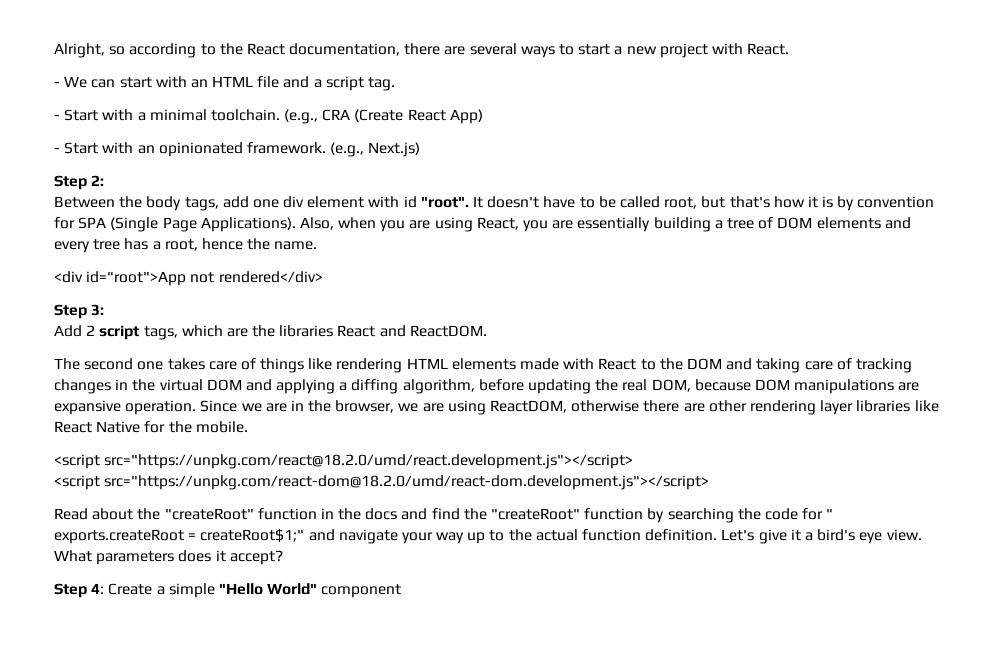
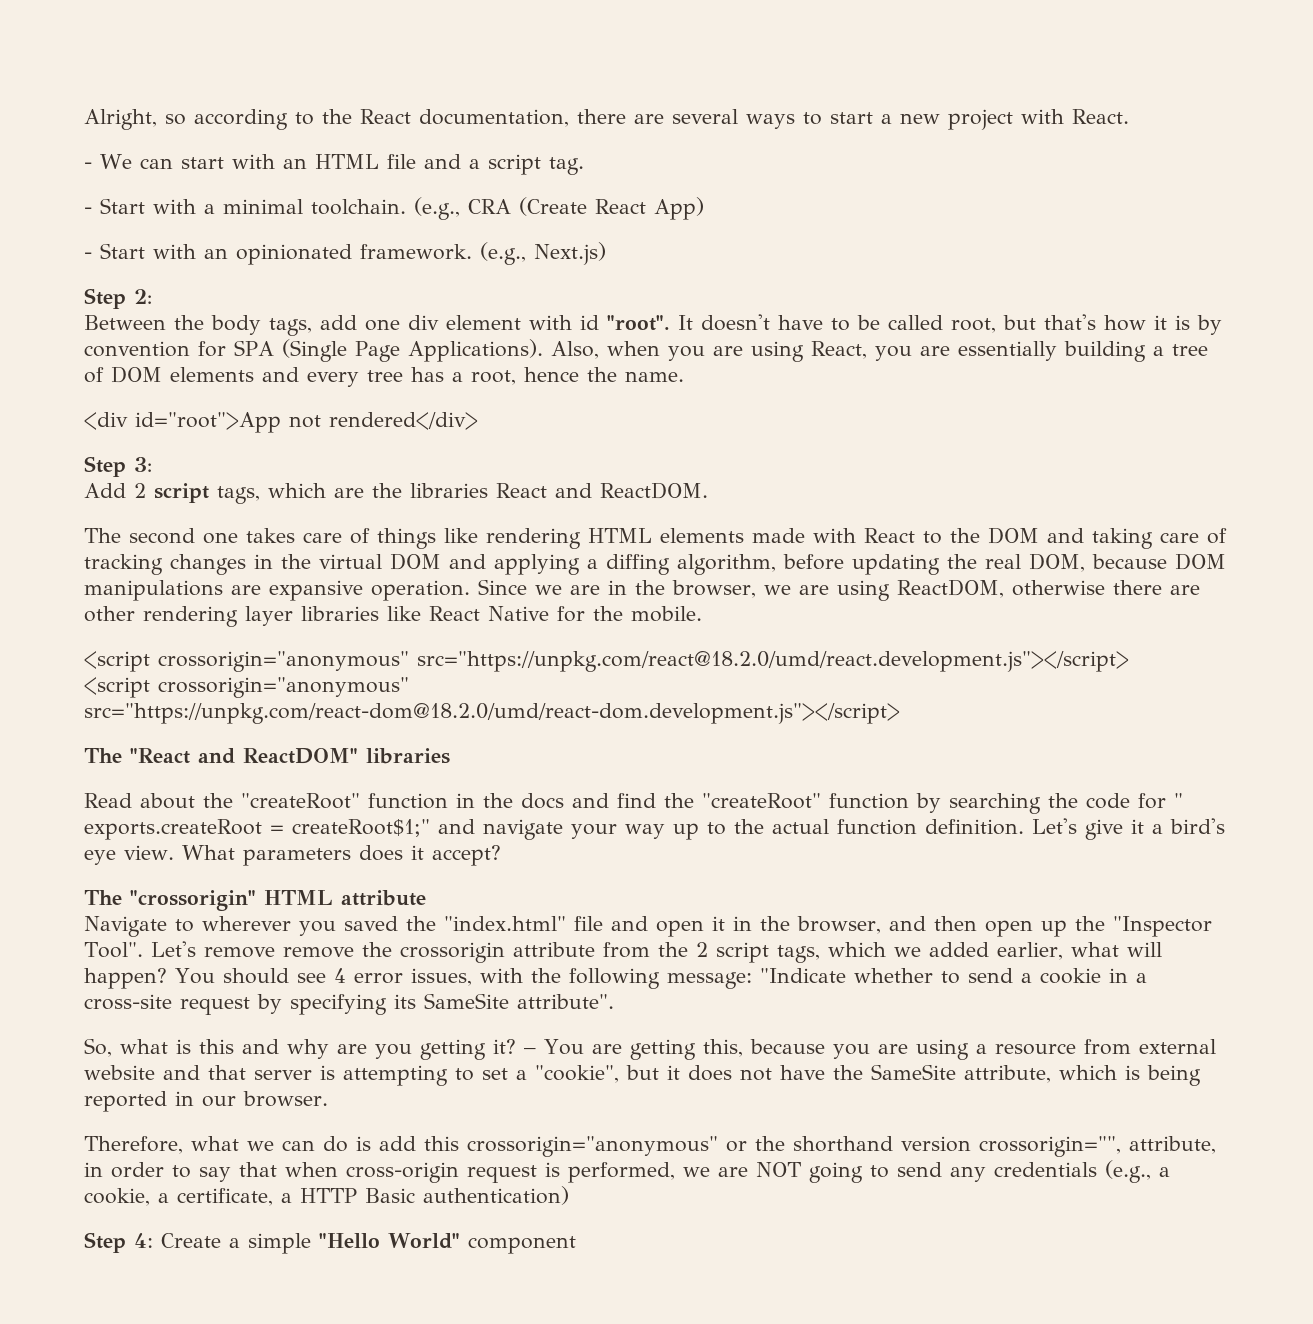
- <script src="https://unpkg.com/react@18.2.0/umd/react.development.js"></script>
+ <script crossorigin="anonymous" src="https://unpkg.com/react@18.2.0/umd/react.development.js"></script>
- <script src="https://unpkg.com/react-dom@18.2.0/umd/react-dom.development.js"></script>
+ <script crossorigin="anonymous" src="https://unpkg.com/react-dom@18.2.0/umd/react-dom.development.js"></script>
+ The "React and ReactDOM" libraries
+ The "crossorigin" HTML attribute
+ Navigate to wherever you saved the "index.html" file and open it in the browser, and then open up the "Inspector Tool". Let's remove remove the crossorigin attribute from the 2 script tags, which we added earlier, what will happen? You should see 4 error issues, with the following message: "Indicate whether to send a cookie in a cross-site request by specifying its SameSite attribute".
+ So, what is this and why are you getting it? – You are getting this, because you are using a resource from external website and that server is attempting to set a "cookie", but it does not have the SameSite attribute, which is being reported in our browser.
+ Therefore, what we can do is add this crossorigin="anonymous" or the shorthand version crossorigin="", attribute, in order to say that when cross-origin request is performed, we are NOT going to send any credentials (e.g., a cookie, a certificate, a HTTP Basic authentication)

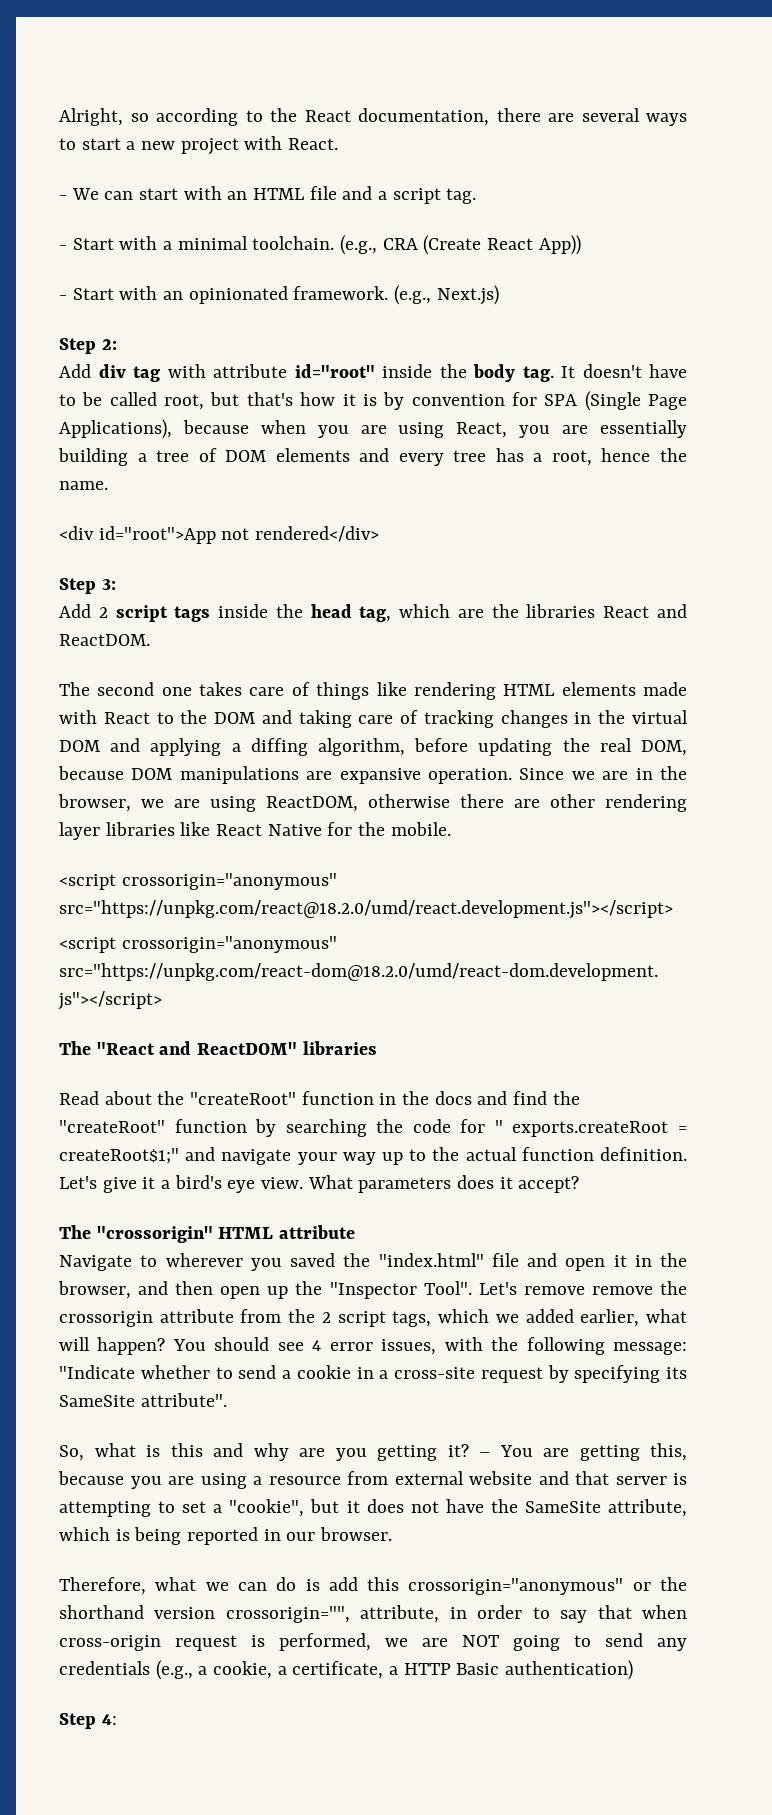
- (e.g., CRA (Create React App)
+ (e.g., CRA (Create React App))
- Between the body tags, add one div element with id "root".
+ Add div tag with attribute id="root" inside the body tag.
- It doesn't have to be called root, but that's how it is by convention for SPA (Single Page Applications). Also, when you are using React, you are essentially building a tree of DOM elements and every tree has a root, hence the name.
+ It doesn't have to be called root, but that's how it is by convention for SPA (Single Page Applications), because when you are using React, you are essentially building a tree of DOM elements and every tree has a root, hence the name.
- Add 2 script tags, which are the libraries React and ReactDOM.
+ Add 2 script tags inside the head tag, which are the libraries React and ReactDOM.
- Step 4: Create a simple "Hello World" component
+ Step 4:

